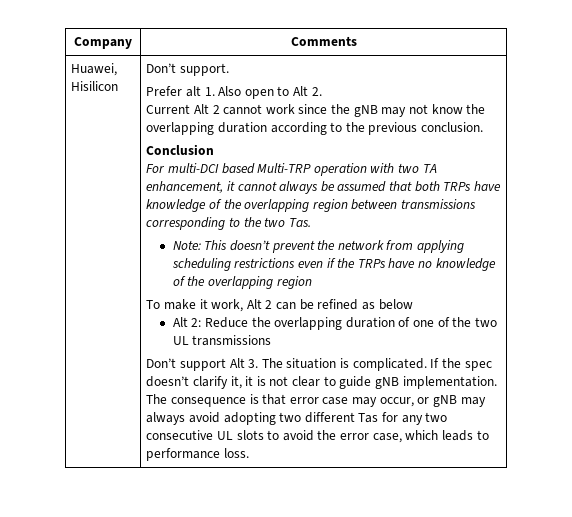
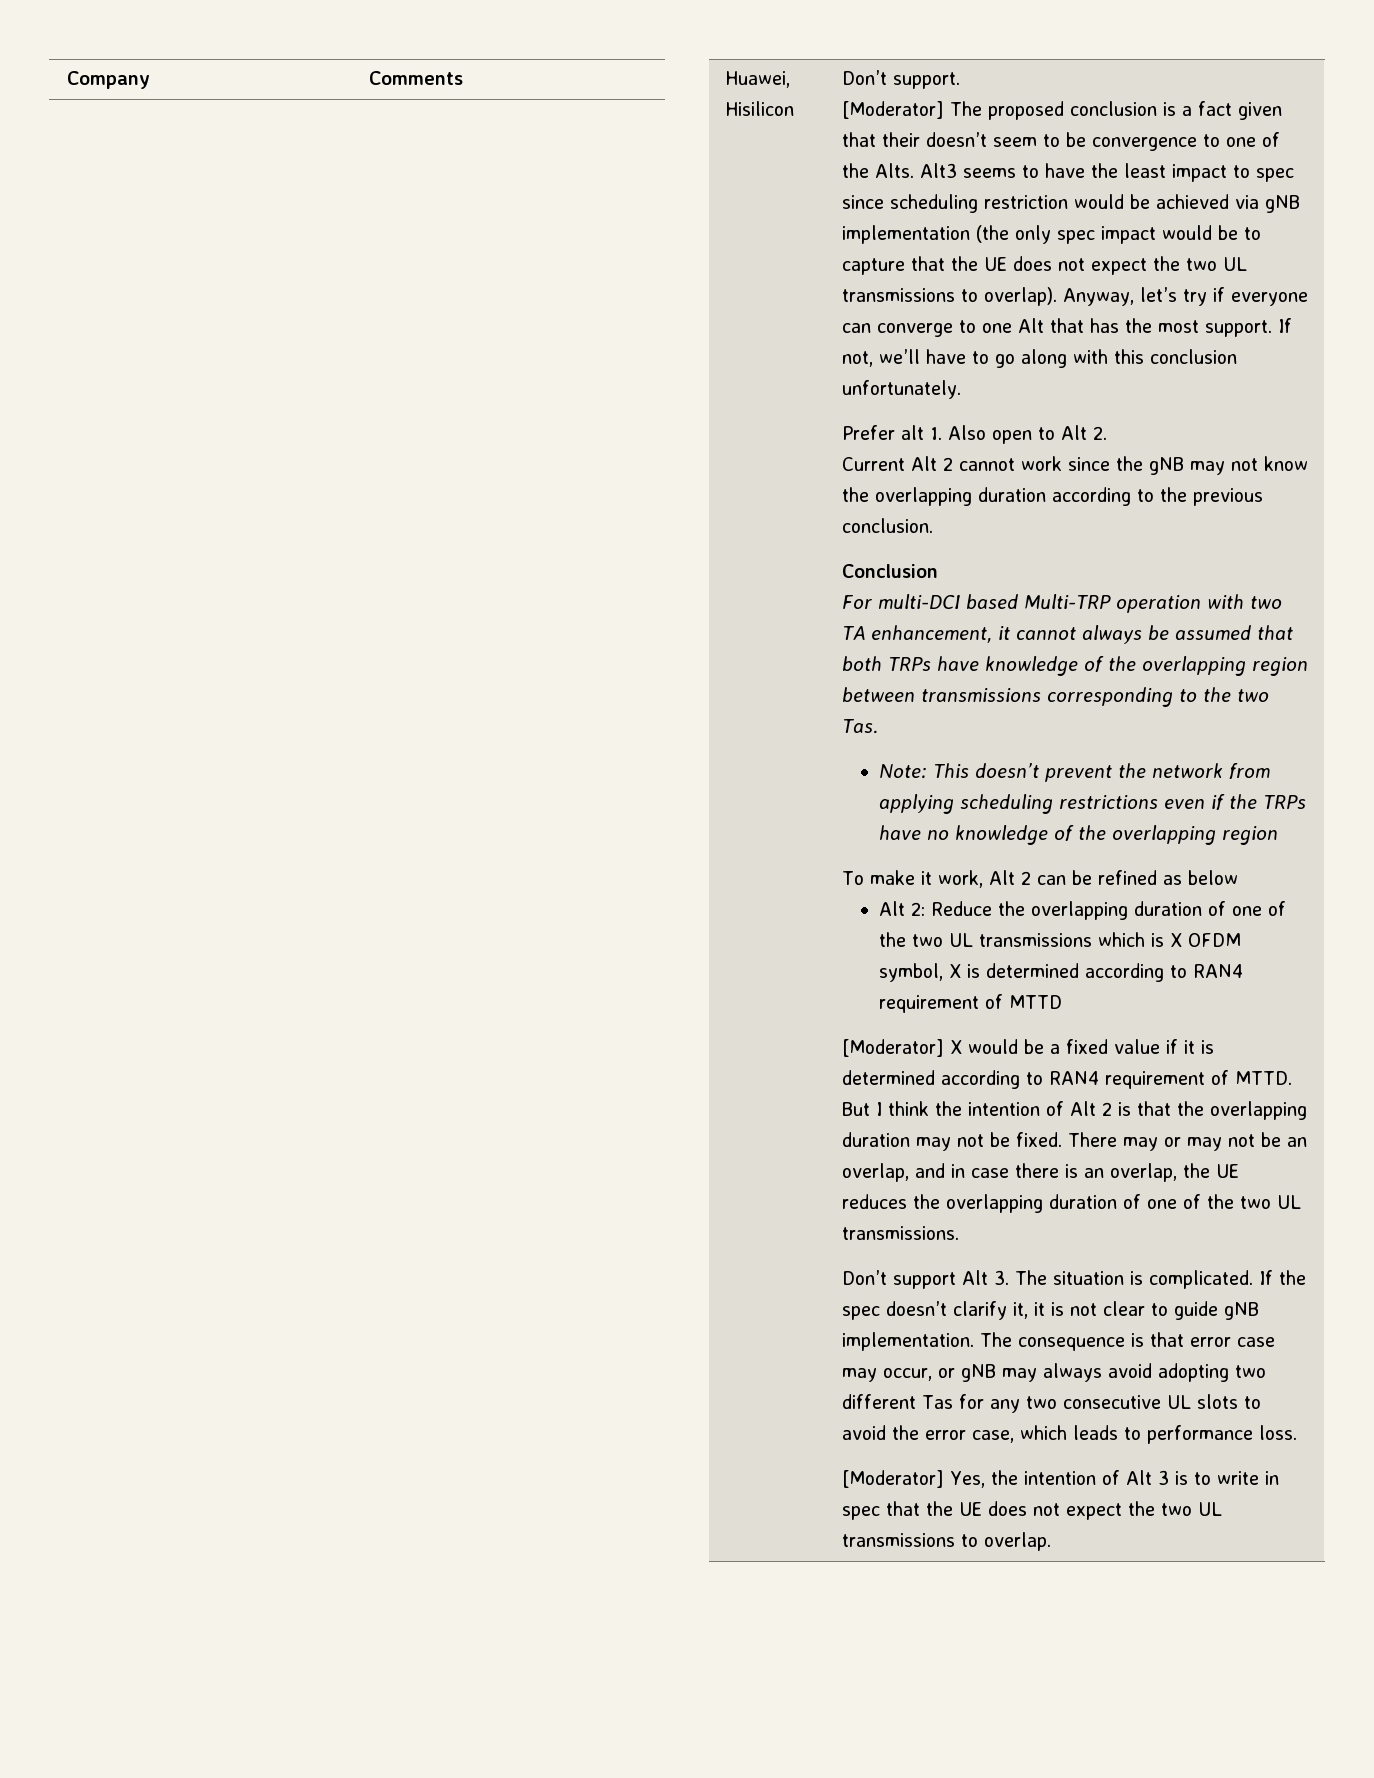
+ [Moderator] The proposed conclusion is a fact given that their doesn’t seem to be convergence to one of the Alts. Alt3 seems to have the least impact to spec since scheduling restriction would be achieved via gNB implementation (the only spec impact would be to capture that the UE does not expect the two UL transmissions to overlap). Anyway, let’s try if everyone can converge to one Alt that has the most support. If not, we’ll have to go along with this conclusion unfortunately.
- Alt 2: Reduce the overlapping duration of one of the two UL transmissions
+ Alt 2: Reduce the overlapping duration of one of the two UL transmissions which is X OFDM symbol, X is determined according to RAN4 requirement of MTTD
+ [Moderator] X would be a fixed value if it is determined according to RAN4 requirement of MTTD. But I think the intention of Alt 2 is that the overlapping duration may not be fixed. There may or may not be an overlap, and in case there is an overlap, the UE reduces the overlapping duration of one of the two UL transmissions.
+ [Moderator] Yes, the intention of Alt 3 is to write in spec that the UE does not expect the two UL transmissions to overlap.

